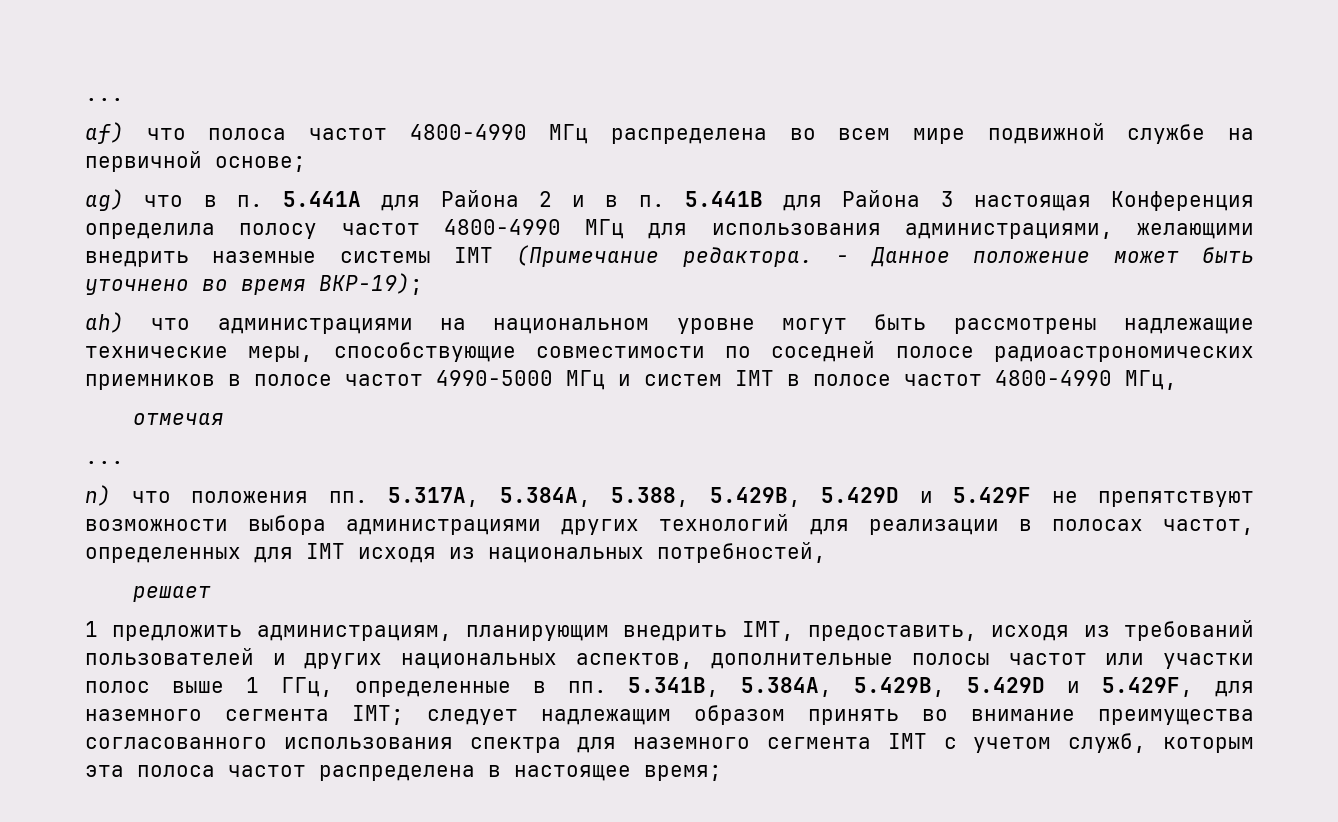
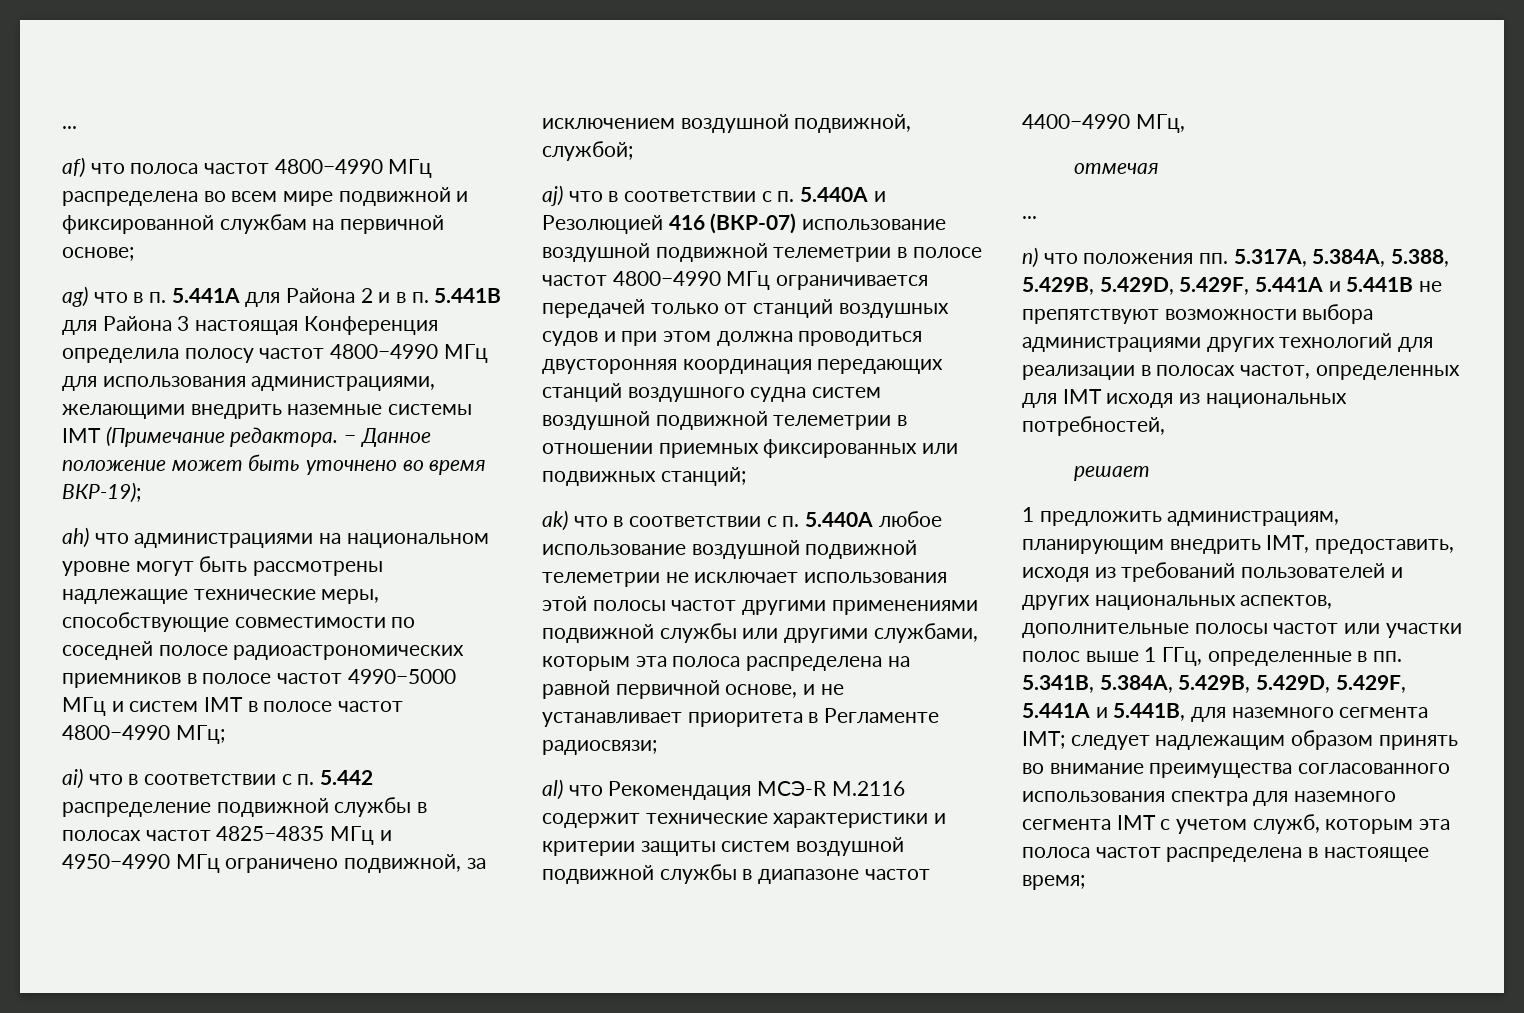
- af) что полоса частот 4800−4990 МГц распределена во всем мире подвижной службе на первичной основе;
+ af) что полоса частот 4800−4990 МГц распределена во всем мире подвижной и фиксированной службам на первичной основе;
- ah) что администрациями на национальном уровне могут быть рассмотрены надлежащие технические меры, способствующие совместимости по соседней полосе радиоастрономических приемников в полосе частот 4990−5000 МГц и систем IMT в полосе частот 4800−4990 МГц,
+ ah) что администрациями на национальном уровне могут быть рассмотрены надлежащие технические меры, способствующие совместимости по соседней полосе радиоастрономических приемников в полосе частот 4990−5000 МГц и систем IMT в полосе частот 4800−4990 МГц;
+ ai) что в соответствии с п. 5.442 распределение подвижной службы в полосах частот 4825−4835 МГц и 4950−4990 МГц ограничено подвижной, за исключением воздушной подвижной, службой;
+ aj) что в соответствии с п. 5.440А и Резолюцией 416 (ВКР-07) использование воздушной подвижной телеметрии в полосе частот 4800−4990 МГц ограничивается передачей только от станций воздушных судов и при этом должна проводиться двусторонняя координация передающих станций воздушного судна систем воздушной подвижной телеметрии в отношении приемных фиксированных или подвижных станций;
+ ak) что в соответствии с п. 5.440А любое использование воздушной подвижной телеметрии не исключает использования этой полосы частот другими применениями подвижной службы или другими службами, которым эта полоса распределена на равной первичной основе, и не устанавливает приоритета в Регламенте радиосвязи;
+ al) что Рекомендация МСЭ-R М.2116 содержит технические характеристики и критерии защиты систем воздушной подвижной службы в диапазоне частот 4400−4990 МГц,
- n) что положения пп. 5.317А, 5.384A, 5.388, 5.429B, 5.429D и 5.429F не препятствуют возможности выбора администрациями других технологий для реализации в полосах частот, определенных для IMT исходя из национальных потребностей,
+ n) что положения пп. 5.317А, 5.384A, 5.388, 5.429B, 5.429D, 5.429F, 5.441A и 5.441B не препятствуют возможности выбора администрациями других технологий для реализации в полосах частот, определенных для IMT исходя из национальных потребностей,
- 1 предложить администрациям, планирующим внедрить IMT, предоставить, исходя из требований пользователей и других национальных аспектов, дополнительные полосы частот или участки полос выше 1 ГГц, определенные в пп. 5.341B, 5.384A, 5.429B, 5.429D и 5.429F, для наземного сегмента IMT; следует надлежащим образом принять во внимание преимущества согласованного использования спектра для наземного сегмента IMT с учетом служб, которым эта полоса частот распределена в настоящее время;
+ 1 предложить администрациям, планирующим внедрить IMT, предоставить, исходя из требований пользователей и других национальных аспектов, дополнительные полосы частот или участки полос выше 1 ГГц, определенные в пп. 5.341B, 5.384A, 5.429B, 5.429D, 5.429F, 5.441A и 5.441B, для наземного сегмента IMT; следует надлежащим образом принять во внимание преимущества согласованного использования спектра для наземного сегмента IMT с учетом служб, которым эта полоса частот распределена в настоящее время;

